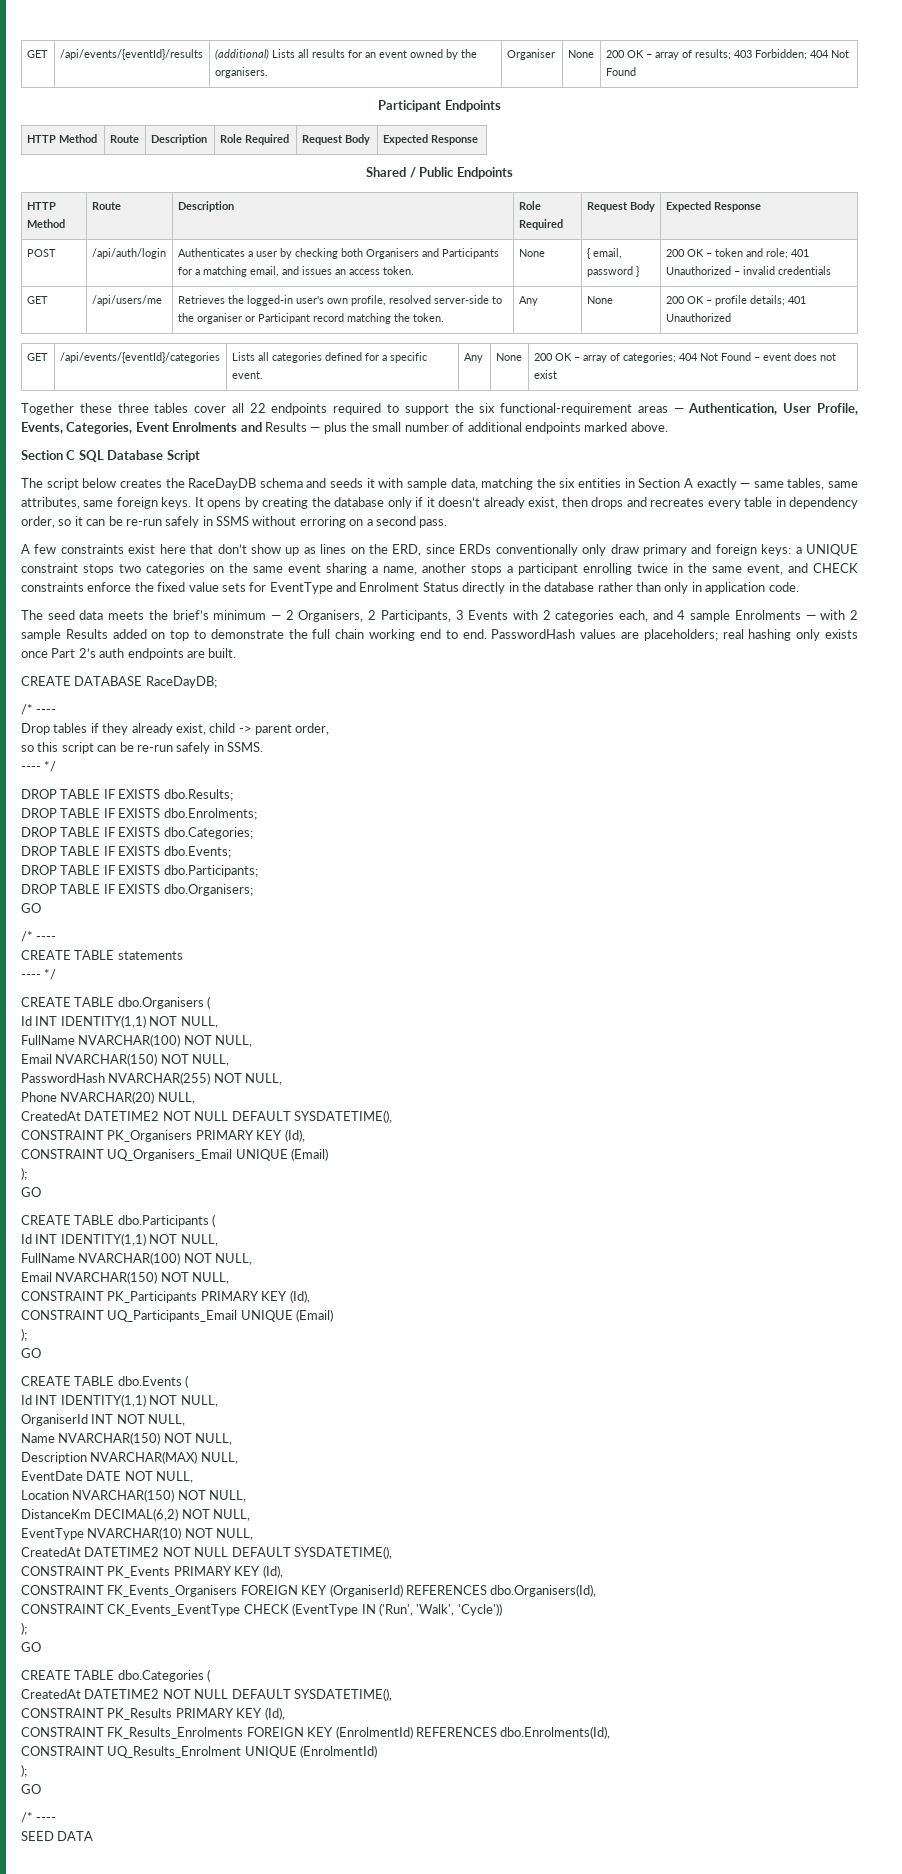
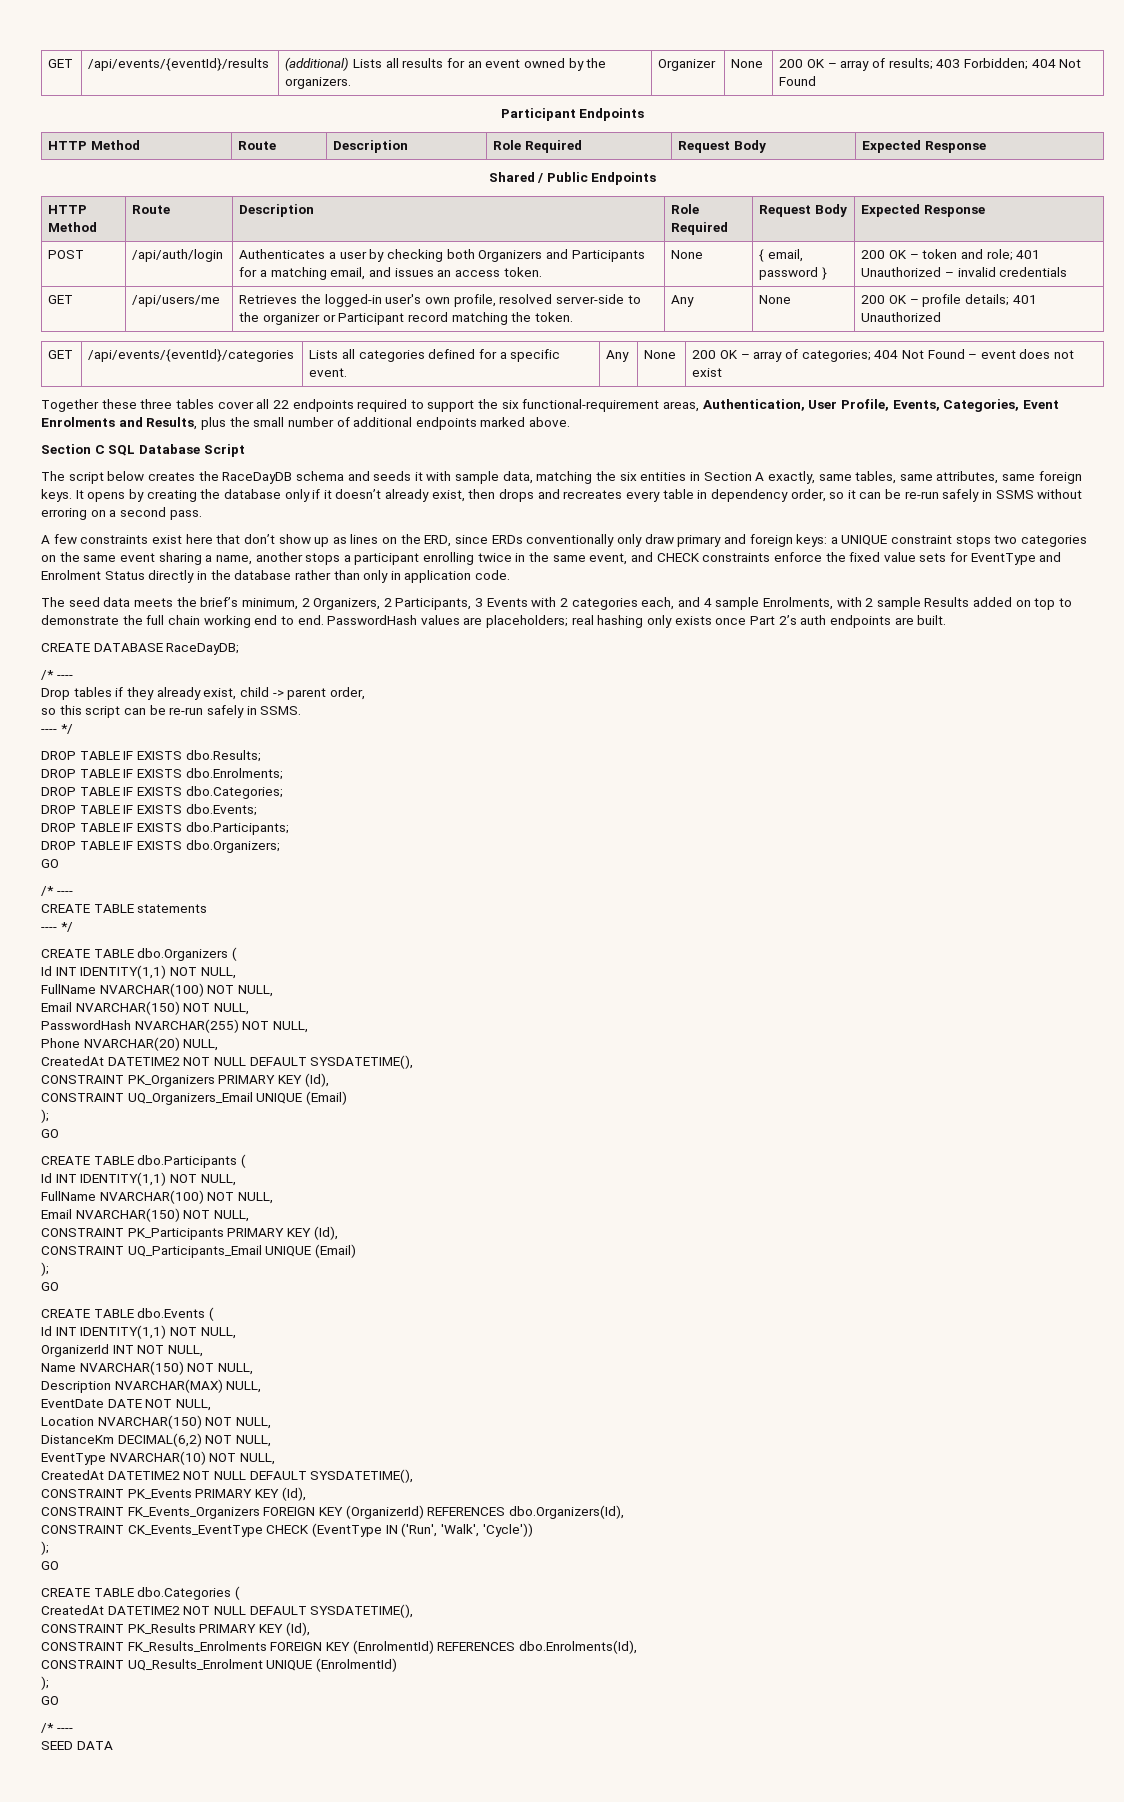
- GET | /api/events/{eventId}/results | (additional) Lists all results for an event owned by the organisers. | Organiser | None | 200 OK – array of results; 403 Forbidden; 404 Not Found
+ GET | /api/events/{eventId}/results | (additional) Lists all results for an event owned by the organizers. | Organizer | None | 200 OK – array of results; 403 Forbidden; 404 Not Found
- POST | /api/auth/login | Authenticates a user by checking both Organisers and Participants for a matching email, and issues an access token. | None | { email, password } | 200 OK – token and role; 401 Unauthorized – invalid credentials
+ POST | /api/auth/login | Authenticates a user by checking both Organizers and Participants for a matching email, and issues an access token. | None | { email, password } | 200 OK – token and role; 401 Unauthorized – invalid credentials
- GET | /api/users/me | Retrieves the logged-in user's own profile, resolved server-side to the organiser or Participant record matching the token. | Any | None | 200 OK – profile details; 401 Unauthorized
+ GET | /api/users/me | Retrieves the logged-in user's own profile, resolved server-side to the organizer or Participant record matching the token. | Any | None | 200 OK – profile details; 401 Unauthorized
- Together these three tables cover all 22 endpoints required to support the six functional-requirement areas — Authentication, User Profile, Events, Categories, Event Enrolments and Results — plus the small number of additional endpoints marked above.
+ Together these three tables cover all 22 endpoints required to support the six functional-requirement areas, Authentication, User Profile, Events, Categories, Event Enrolments and Results, plus the small number of additional endpoints marked above.
- The script below creates the RaceDayDB schema and seeds it with sample data, matching the six entities in Section A exactly — same tables, same attributes, same foreign keys.
+ The script below creates the RaceDayDB schema and seeds it with sample data, matching the six entities in Section A exactly, same tables, same attributes, same foreign keys.
- The seed data meets the brief’s minimum — 2 Organisers, 2 Participants, 3 Events with 2 categories each, and 4 sample Enrolments — with 2 sample Results added on top to demonstrate the full chain working end to end.
+ The seed data meets the brief’s minimum, 2 Organizers, 2 Participants, 3 Events with 2 categories each, and 4 sample Enrolments, with 2 sample Results added on top to demonstrate the full chain working end to end.
- DROP TABLE IF EXISTS dbo.Organisers;
+ DROP TABLE IF EXISTS dbo.Organizers;
- CREATE TABLE dbo.Organisers (
+ CREATE TABLE dbo.Organizers (
- CONSTRAINT PK_Organisers PRIMARY KEY (Id),
- CONSTRAINT UQ_Organisers_Email UNIQUE (Email)
+ CONSTRAINT PK_Organizers PRIMARY KEY (Id),
+ CONSTRAINT UQ_Organizers_Email UNIQUE (Email)
- OrganiserId INT NOT NULL,
+ OrganizerId INT NOT NULL,
- CONSTRAINT FK_Events_Organisers FOREIGN KEY (OrganiserId) REFERENCES dbo.Organisers(Id),
+ CONSTRAINT FK_Events_Organizers FOREIGN KEY (OrganizerId) REFERENCES dbo.Organizers(Id),

